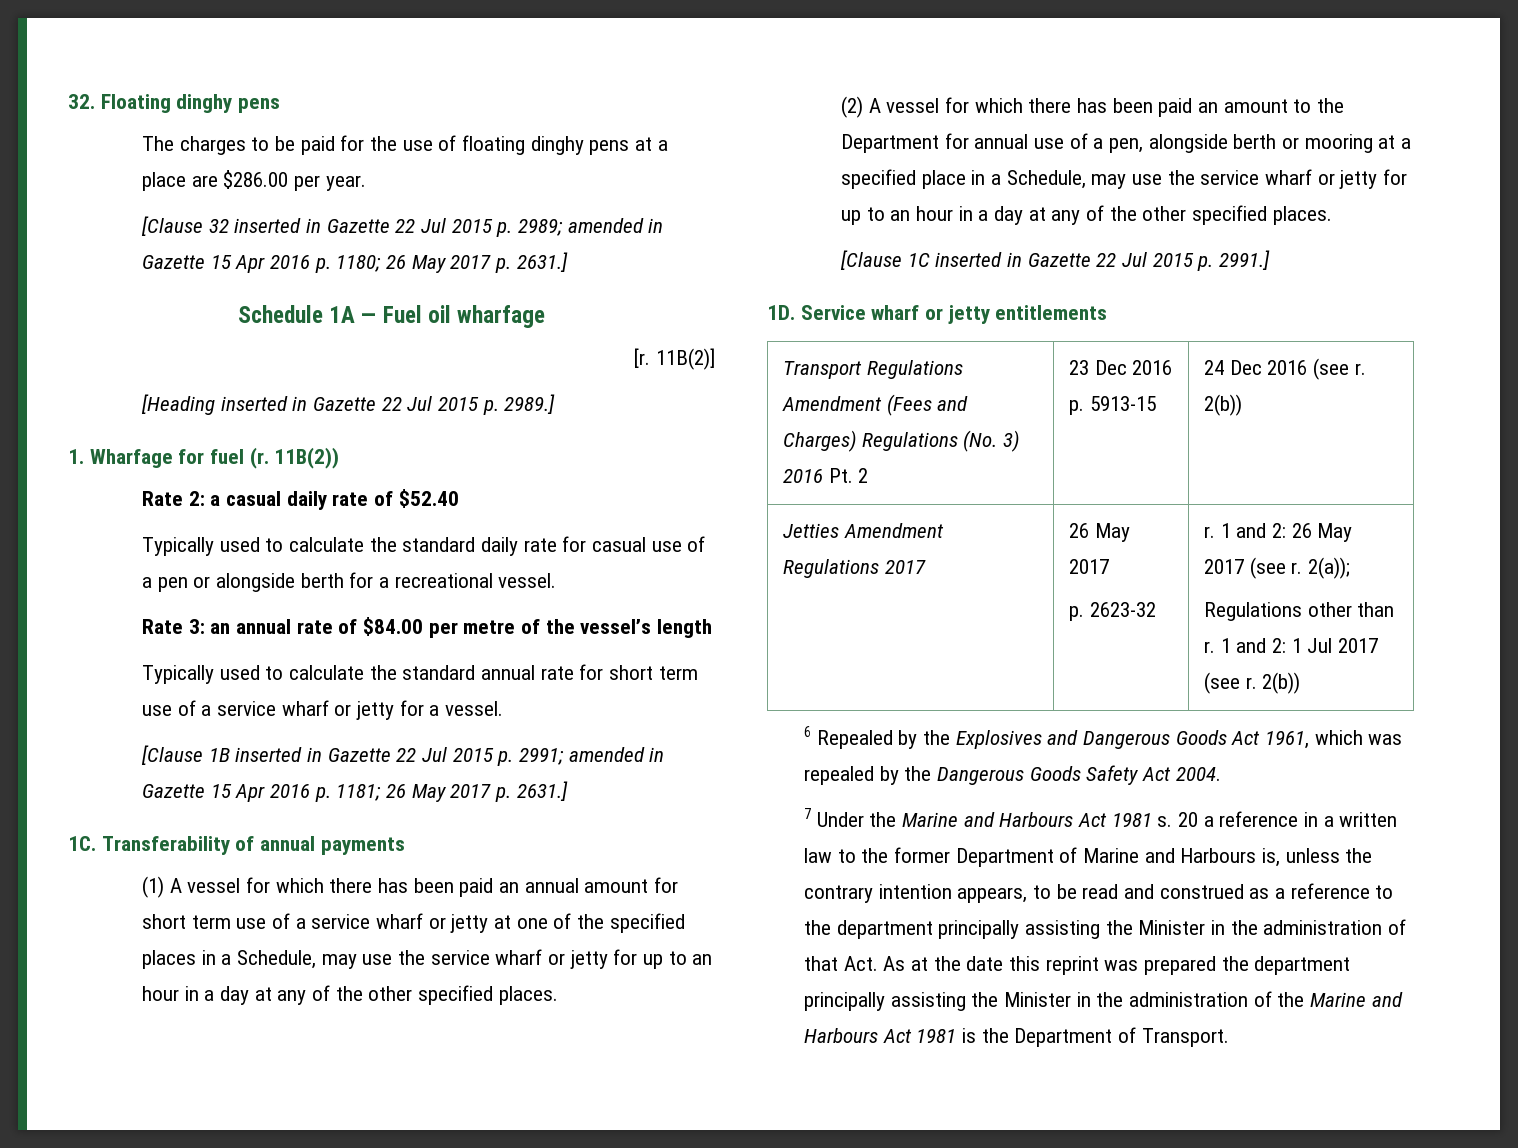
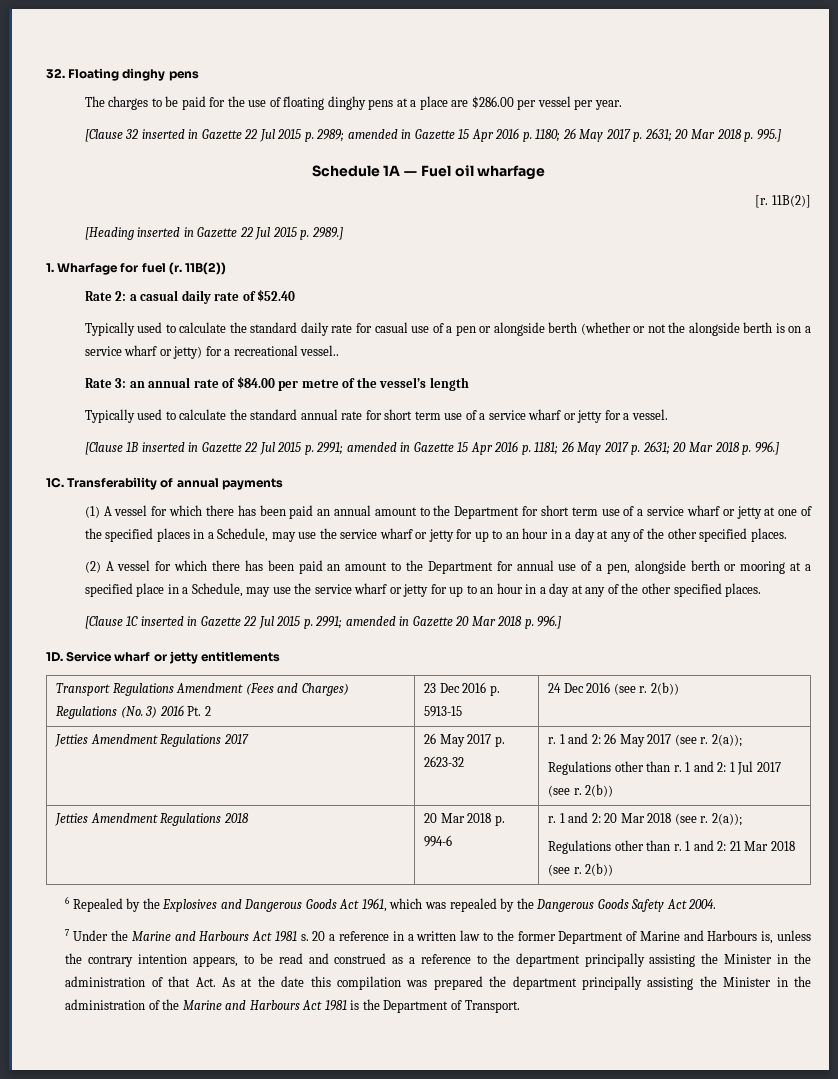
- The charges to be paid for the use of floating dinghy pens at a place are $286.00 per year.
+ The charges to be paid for the use of floating dinghy pens at a place are $286.00 per vessel per year.
- [Clause 32 inserted in Gazette 22 Jul 2015 p. 2989; amended in Gazette 15 Apr 2016 p. 1180; 26 May 2017 p. 2631.]
+ [Clause 32 inserted in Gazette 22 Jul 2015 p. 2989; amended in Gazette 15 Apr 2016 p. 1180; 26 May 2017 p. 2631; 20 Mar 2018 p. 995.]
- Typically used to calculate the standard daily rate for casual use of a pen or alongside berth for a recreational vessel.
+ Typically used to calculate the standard daily rate for casual use of a pen or alongside berth (whether or not the alongside berth is on a service wharf or jetty) for a recreational vessel..
- [Clause 1B inserted in Gazette 22 Jul 2015 p. 2991; amended in Gazette 15 Apr 2016 p. 1181; 26 May 2017 p. 2631.]
+ [Clause 1B inserted in Gazette 22 Jul 2015 p. 2991; amended in Gazette 15 Apr 2016 p. 1181; 26 May 2017 p. 2631; 20 Mar 2018 p. 996.]
- (1) A vessel for which there has been paid an annual amount for short term use of a service wharf or jetty at one of the specified places in a Schedule, may use the service wharf or jetty for up to an hour in a day at any of the other specified places.
+ (1) A vessel for which there has been paid an annual amount to the Department for short term use of a service wharf or jetty at one of the specified places in a Schedule, may use the service wharf or jetty for up to an hour in a day at any of the other specified places.
- [Clause 1C inserted in Gazette 22 Jul 2015 p. 2991.]
+ [Clause 1C inserted in Gazette 22 Jul 2015 p. 2991; amended in Gazette 20 Mar 2018 p. 996.]
- Jetties Amendment Regulations 2017 | 26 May 2017
- p. 2623-32 | r. 1 and 2: 26 May 2017 (see r. 2(a));
+ Jetties Amendment Regulations 2017 | 26 May 2017 p. 2623-32 | r. 1 and 2: 26 May 2017 (see r. 2(a));
+ Jetties Amendment Regulations 2018 | 20 Mar 2018 p. 994-6 | r. 1 and 2: 20 Mar 2018 (see r. 2(a));
+ Regulations other than r. 1 and 2: 21 Mar 2018 (see r. 2(b))
- 20 a reference in a written law to the former Department of Marine and Harbours is, unless the contrary intention appears, to be read and construed as a reference to the department principally assisting the Minister in the administration of that Act. As at the date this reprint was prepared the department principally assisting the Minister in the administration of the Marine and Harbours Act 1981 is the Department of Transport.
+ 20 a reference in a written law to the former Department of Marine and Harbours is, unless the contrary intention appears, to be read and construed as a reference to the department principally assisting the Minister in the administration of that Act. As at the date this compilation was prepared the department principally assisting the Minister in the administration of the Marine and Harbours Act 1981 is the Department of Transport.

